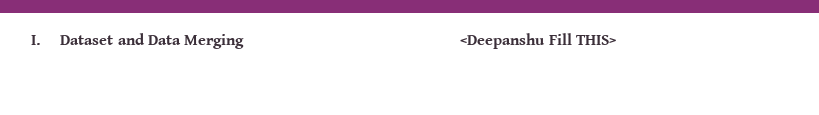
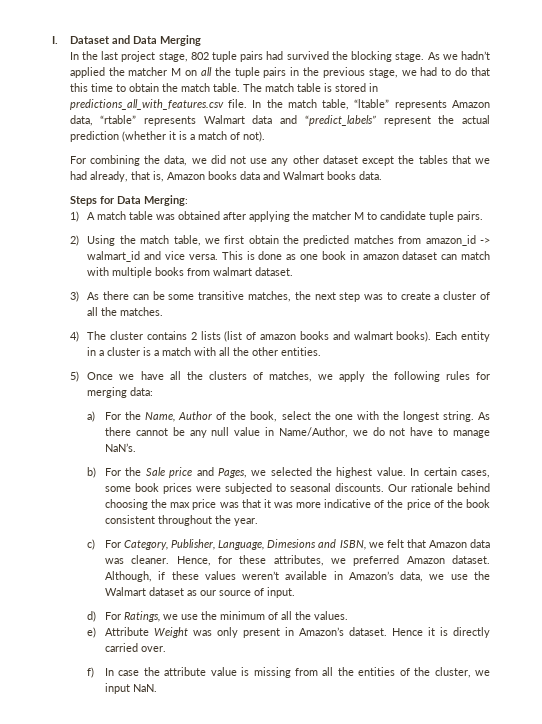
- <Deepanshu Fill THIS>
+ In the last project stage, 802 tuple pairs had survived the blocking stage. As we hadn’t applied the matcher M on all the tuple pairs in the previous stage, we had to do that this time to obtain the match table. The match table is stored in predictions_all_with_features.csv file. In the match table, “ltable” represents Amazon data, “rtable” represents Walmart data and “predict_labels” represent the actual prediction (whether it is a match of not).
+ For combining the data, we did not use any other dataset except the tables that we had already, that is, Amazon books data and Walmart books data.
+ Steps for Data Merging:
+ 1) A match table was obtained after applying the matcher M to candidate tuple pairs.
+ 2) Using the match table, we first obtain the predicted matches from amazon_id -> walmart_id and vice versa. This is done as one book in amazon dataset can match with multiple books from walmart dataset.
+ 3) As there can be some transitive matches, the next step was to create a cluster of all the matches.
+ 4) The cluster contains 2 lists (list of amazon books and walmart books). Each entity in a cluster is a match with all the other entities.
+ 5) Once we have all the clusters of matches, we apply the following rules for merging data:
+ a) For the Name, Author of the book, select the one with the longest string. As there cannot be any null value in Name/Author, we do not have to manage NaN’s.
+ b) For the Sale price and Pages, we selected the highest value. In certain cases, some book prices were subjected to seasonal discounts. Our rationale behind choosing the max price was that it was more indicative of the price of the book consistent throughout the year.
+ c) For Category, Publisher, Language, Dimesions and ISBN, we felt that Amazon data was cleaner. Hence, for these attributes, we preferred Amazon dataset. Although, if these values weren’t available in Amazon’s data, we use the Walmart dataset as our source of input.
+ d) For Ratings, we use the minimum of all the values.
+ e) Attribute Weight was only present in Amazon’s dataset. Hence it is directly carried over.
+ f) In case the attribute value is missing from all the entities of the cluster, we input NaN.

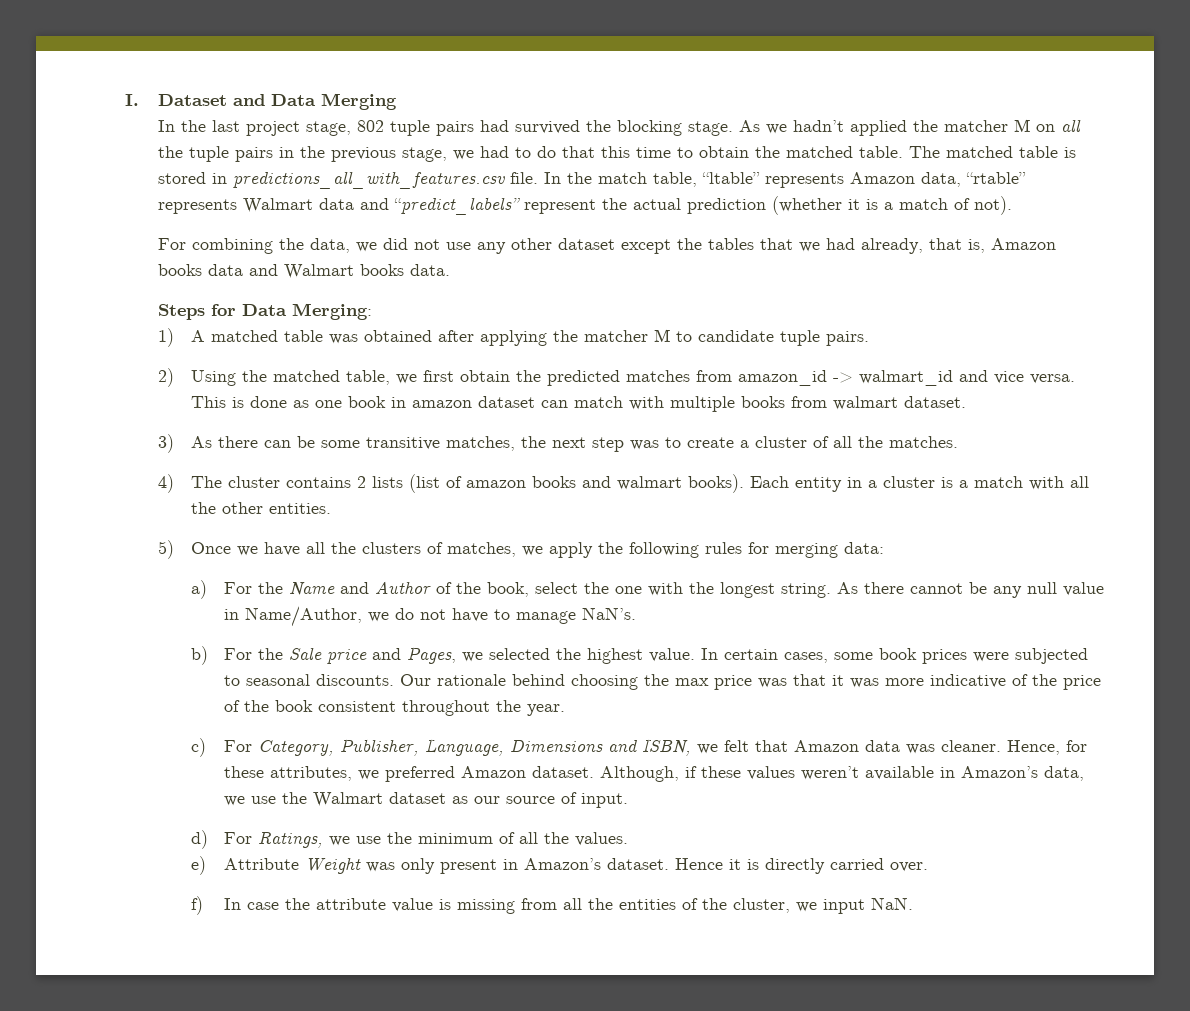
- As we hadn’t applied the matcher M on all the tuple pairs in the previous stage, we had to do that this time to obtain the match table.
+ As we hadn’t applied the matcher M on all the tuple pairs in the previous stage, we had to do that this time to obtain the matched table.
- The match table is stored in predictions_all_with_features.csv file.
+ The matched table is stored in predictions_all_with_features.csv file.
- 1) A match table was obtained after applying the matcher M to candidate tuple pairs.
+ 1) A matched table was obtained after applying the matcher M to candidate tuple pairs.
- 2) Using the match table, we first obtain the predicted matches from amazon_id -> walmart_id and vice versa.
+ 2) Using the matched table, we first obtain the predicted matches from amazon_id -> walmart_id and vice versa.
- a) For the Name, Author of the book, select the one with the longest string.
+ a) For the Name and Author of the book, select the one with the longest string.
- c) For Category, Publisher, Language, Dimesions and ISBN, we felt that Amazon data was cleaner.
+ c) For Category, Publisher, Language, Dimensions and ISBN, we felt that Amazon data was cleaner.

